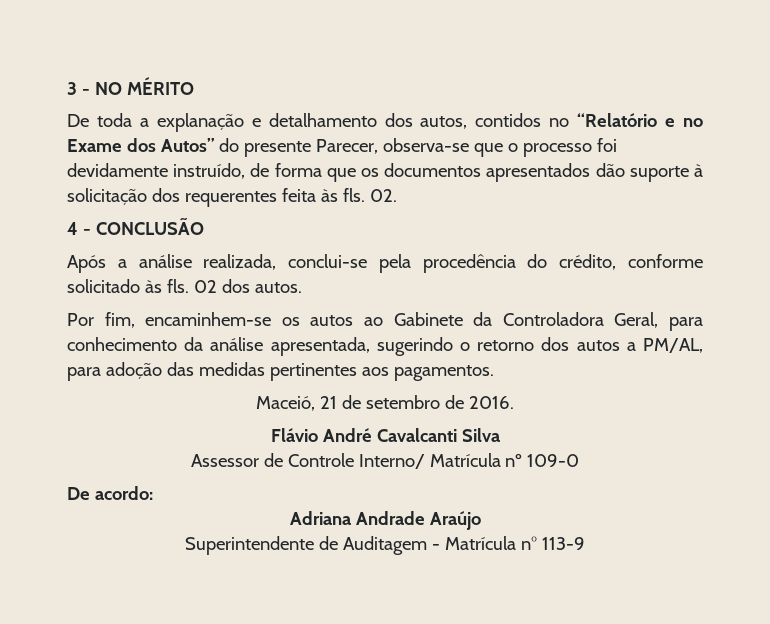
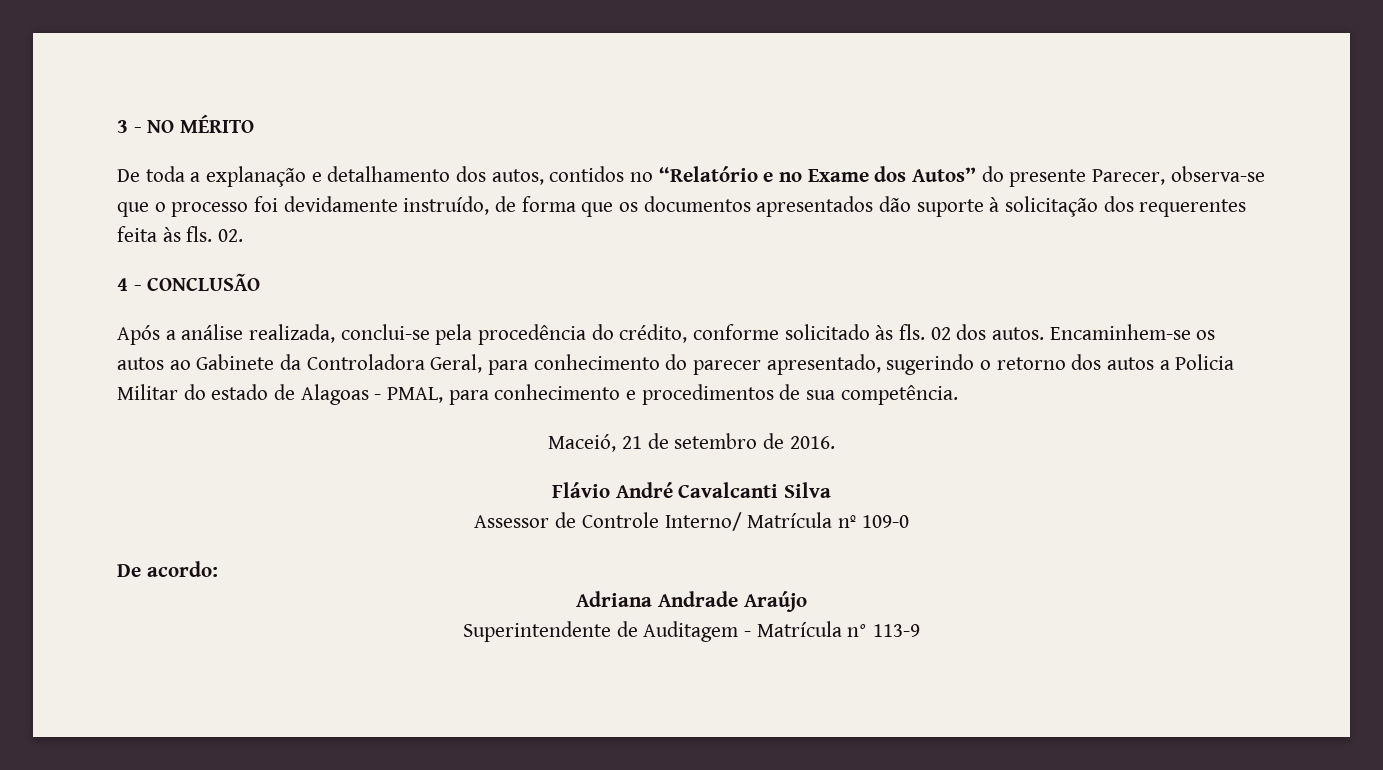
- 02 dos autos.
- Por fim, encaminhem-se os autos ao Gabinete da Controladora Geral, para conhecimento da análise apresentada, sugerindo o retorno dos autos a PM/AL, para adoção das medidas pertinentes aos pagamentos.
+ 02 dos autos. Encaminhem-se os autos ao Gabinete da Controladora Geral, para conhecimento do parecer apresentado, sugerindo o retorno dos autos a Policia Militar do estado de Alagoas - PMAL, para conhecimento e procedimentos de sua competência.

